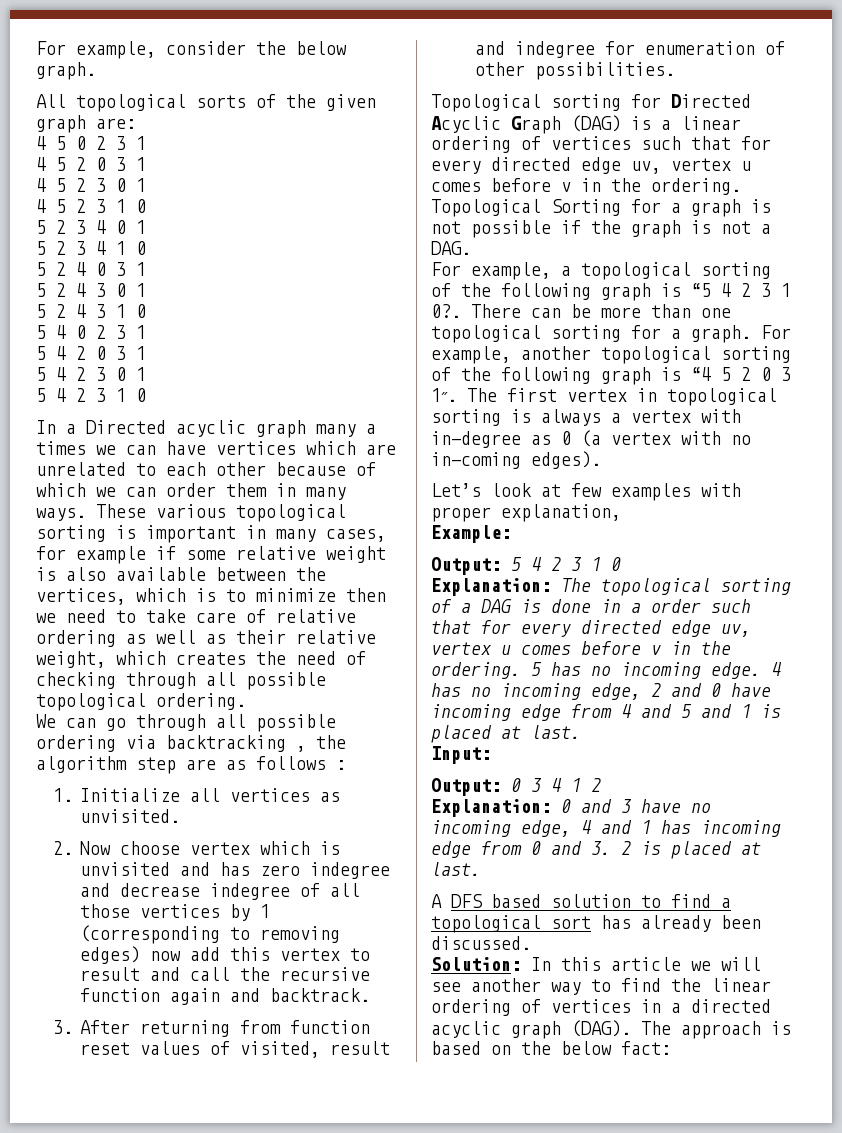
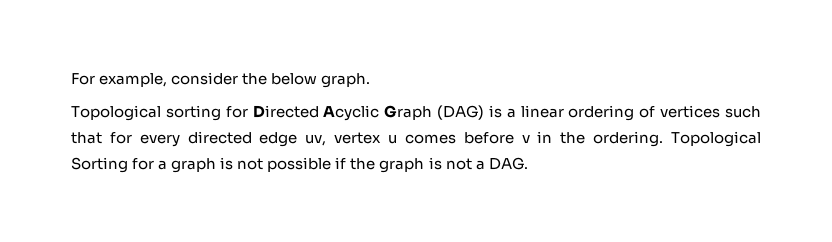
- All topological sorts of the given graph are:
- 4 5 0 2 3 1
- 4 5 2 0 3 1
- 4 5 2 3 0 1
- 4 5 2 3 1 0
- 5 2 3 4 0 1
- 5 2 3 4 1 0
- 5 2 4 0 3 1
- 5 2 4 3 0 1
- 5 2 4 3 1 0
- 5 4 0 2 3 1
- 5 4 2 0 3 1
- 5 4 2 3 0 1
- 5 4 2 3 1 0
- In a Directed acyclic graph many a times we can have vertices which are unrelated to each other because of which we can order them in many ways. These various topological sorting is important in many cases, for example if some relative weight is also available between the vertices, which is to minimize then we need to take care of relative ordering as well as their relative weight, which creates the need of checking through all possible topological ordering.
- We can go through all possible ordering via backtracking , the algorithm step are as follows :
- 1. Initialize all vertices as unvisited.
- 2. Now choose vertex which is unvisited and has zero indegree and decrease indegree of all those vertices by 1 (corresponding to removing edges) now add this vertex to result and call the recursive function again and backtrack.
- 3. After returning from function reset values of visited, result and indegree for enumeration of other possibilities.
- For example, a topological sorting of the following graph is “5 4 2 3 1 0?. There can be more than one topological sorting for a graph. For example, another topological sorting of the following graph is “4 5 2 0 3 1″. The first vertex in topological sorting is always a vertex with in-degree as 0 (a vertex with no in-coming edges).
- Let’s look at few examples with proper explanation,
- Example:
- Output: 5 4 2 3 1 0
- Explanation: The topological sorting of a DAG is done in a order such that for every directed edge uv, vertex u comes before v in the ordering. 5 has no incoming edge. 4 has no incoming edge, 2 and 0 have incoming edge from 4 and 5 and 1 is placed at last.
- Input:
- Output: 0 3 4 1 2
- Explanation: 0 and 3 have no incoming edge, 4 and 1 has incoming edge from 0 and 3. 2 is placed at last.
- A DFS based solution to find a topological sort has already been discussed.
- Solution: In this article we will see another way to find the linear ordering of vertices in a directed acyclic graph (DAG). The approach is based on the below fact:

